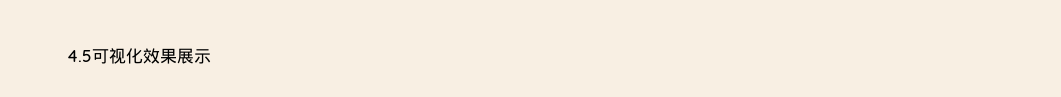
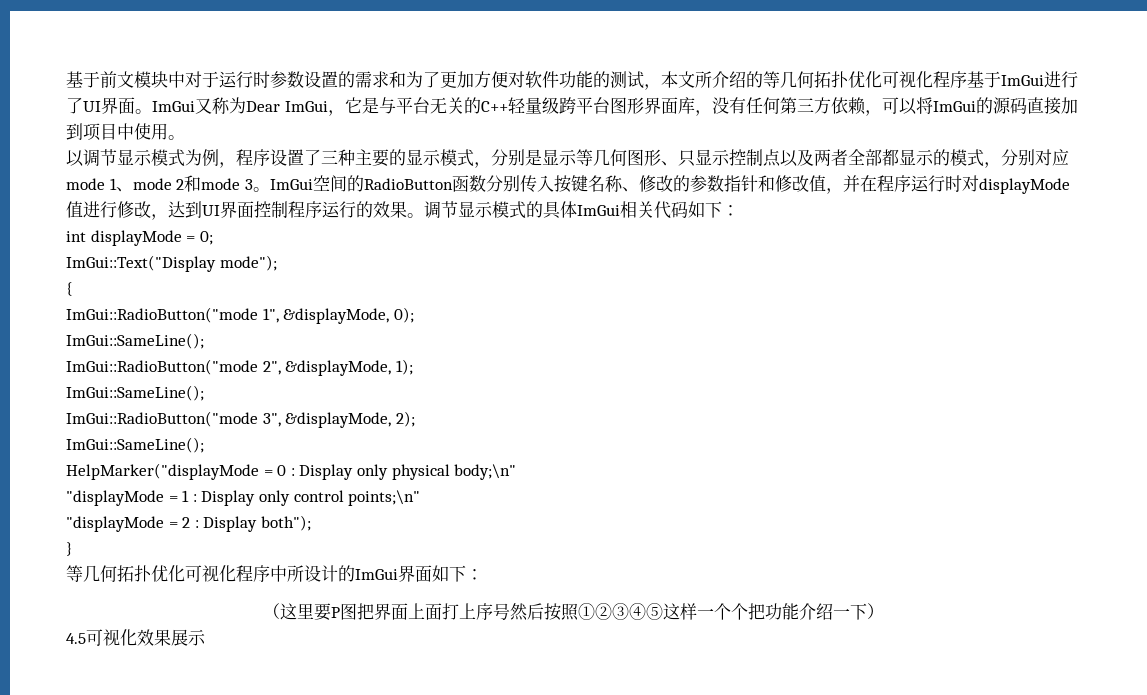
+ 基于前文模块中对于运行时参数设置的需求和为了更加方便对软件功能的测试，本文所介绍的等几何拓扑优化可视化程序基于ImGui进行了UI界面。ImGui又称为Dear ImGui，它是与平台无关的C++轻量级跨平台图形界面库，没有任何第三方依赖，可以将ImGui的源码直接加到项目中使用。
+ 以调节显示模式为例，程序设置了三种主要的显示模式，分别是显示等几何图形、只显示控制点以及两者全部都显示的模式，分别对应mode 1、mode 2和mode 3。ImGui空间的RadioButton函数分别传入按键名称、修改的参数指针和修改值，并在程序运行时对displayMode值进行修改，达到UI界面控制程序运行的效果。调节显示模式的具体ImGui相关代码如下：
+ int displayMode = 0;
+ ImGui::Text("Display mode");
+ {
+ ImGui::RadioButton("mode 1", &displayMode, 0);
+ ImGui::SameLine();
+ ImGui::RadioButton("mode 2", &displayMode, 1);
+ ImGui::SameLine();
+ ImGui::RadioButton("mode 3", &displayMode, 2);
+ ImGui::SameLine();
+ HelpMarker("displayMode = 0 : Display only physical body;\n"
+ "displayMode = 1 : Display only control points;\n"
+ "displayMode = 2 : Display both");
+ }
+ 等几何拓扑优化可视化程序中所设计的ImGui界面如下：
+ （这里要P图把界面上面打上序号然后按照①②③④⑤这样一个个把功能介绍一下）

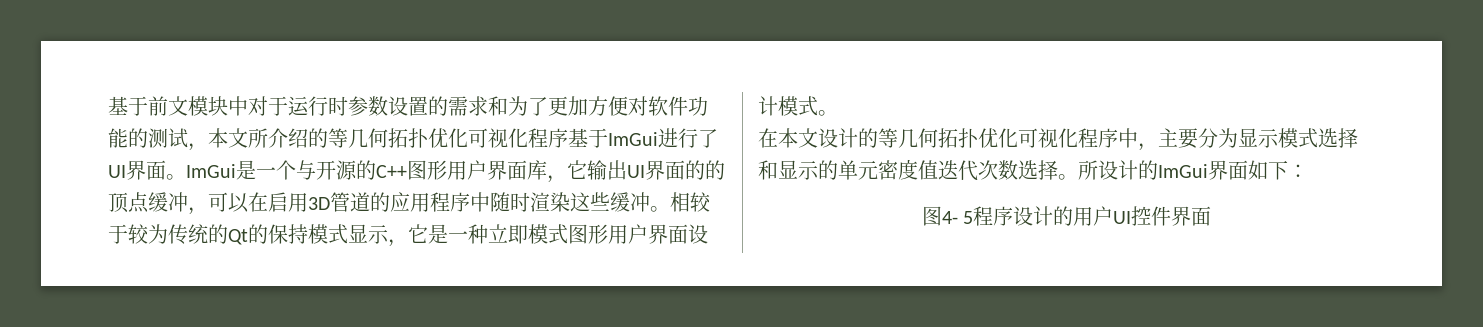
- ImGui又称为Dear ImGui，它是与平台无关的C++轻量级跨平台图形界面库，没有任何第三方依赖，可以将ImGui的源码直接加到项目中使用。
- 以调节显示模式为例，程序设置了三种主要的显示模式，分别是显示等几何图形、只显示控制点以及两者全部都显示的模式，分别对应mode 1、mode 2和mode 3。ImGui空间的RadioButton函数分别传入按键名称、修改的参数指针和修改值，并在程序运行时对displayMode值进行修改，达到UI界面控制程序运行的效果。调节显示模式的具体ImGui相关代码如下：
- int displayMode = 0;
- ImGui::Text("Display mode");
- {
- ImGui::RadioButton("mode 1", &displayMode, 0);
- ImGui::SameLine();
- ImGui::RadioButton("mode 2", &displayMode, 1);
- ImGui::SameLine();
- ImGui::RadioButton("mode 3", &displayMode, 2);
- ImGui::SameLine();
- HelpMarker("displayMode = 0 : Display only physical body;\n"
- "displayMode = 1 : Display only control points;\n"
- "displayMode = 2 : Display both");
- }
- 等几何拓扑优化可视化程序中所设计的ImGui界面如下：
+ ImGui是一个与开源的C++图形用户界面库，它输出UI界面的的顶点缓冲，可以在启用3D管道的应用程序中随时渲染这些缓冲。相较于较为传统的Qt的保持模式显示，它是一种立即模式图形用户界面设计模式。
+ 在本文设计的等几何拓扑优化可视化程序中，主要分为显示模式选择和显示的单元密度值迭代次数选择。所设计的ImGui界面如下：
- （这里要P图把界面上面打上序号然后按照①②③④⑤这样一个个把功能介绍一下）
- 4.5可视化效果展示
+ 图4- 5程序设计的用户UI控件界面

